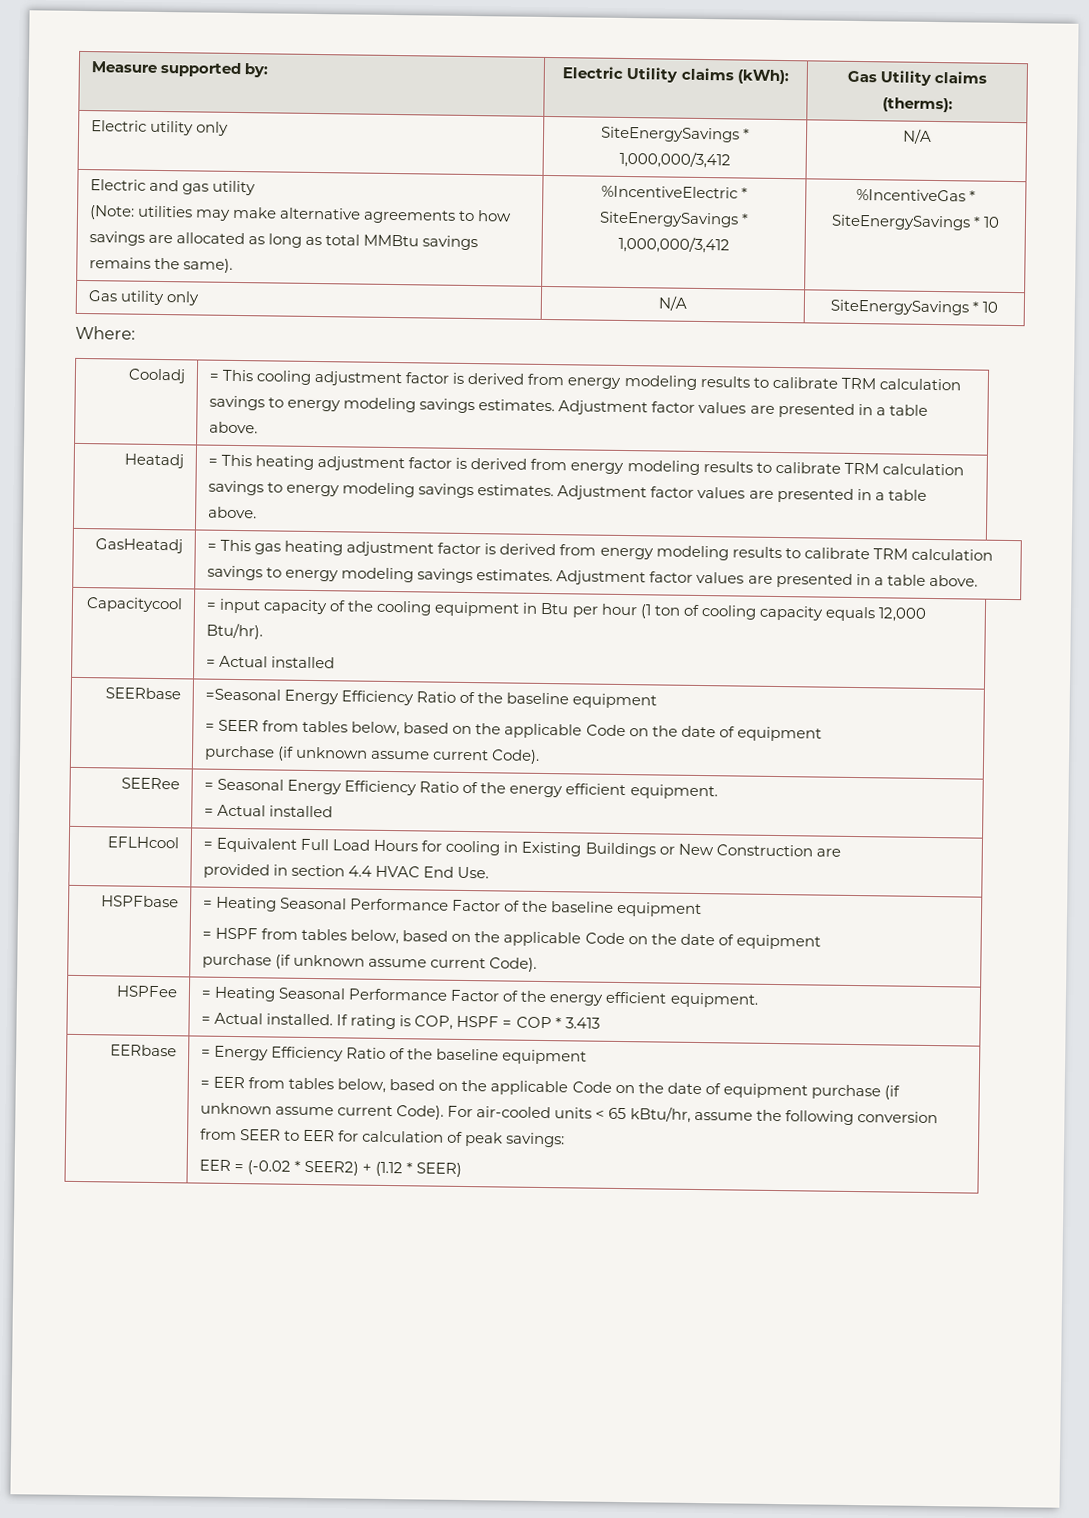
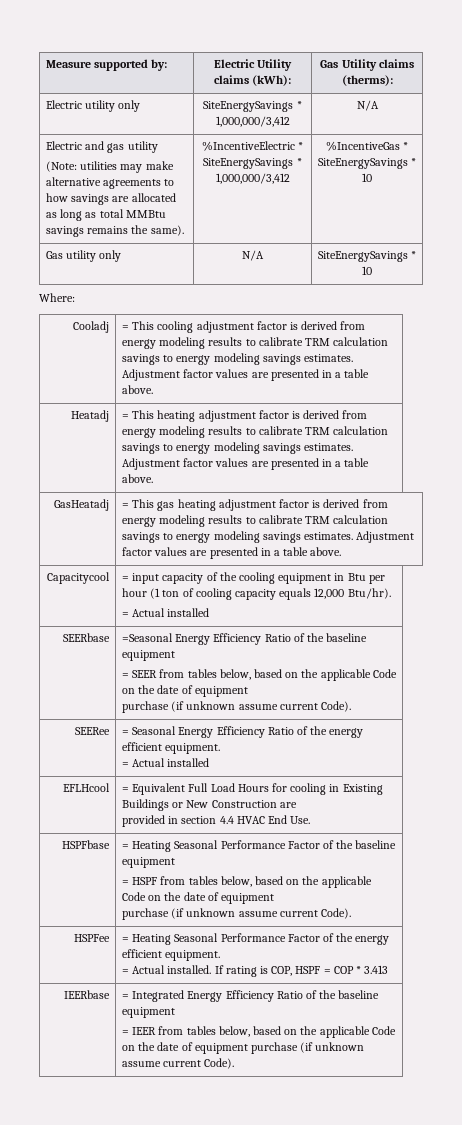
- EERbase | = Energy Efficiency Ratio of the baseline equipment
- = EER from tables below, based on the applicable Code on the date of equipment purchase (if unknown assume current Code). For air-cooled units < 65 kBtu/hr, assume the following conversion from SEER to EER for calculation of peak savings:
- EER = (-0.02 * SEER2) + (1.12 * SEER)
+ IEERbase | = Integrated Energy Efficiency Ratio of the baseline equipment
+ = IEER from tables below, based on the applicable Code on the date of equipment purchase (if unknown assume current Code).

